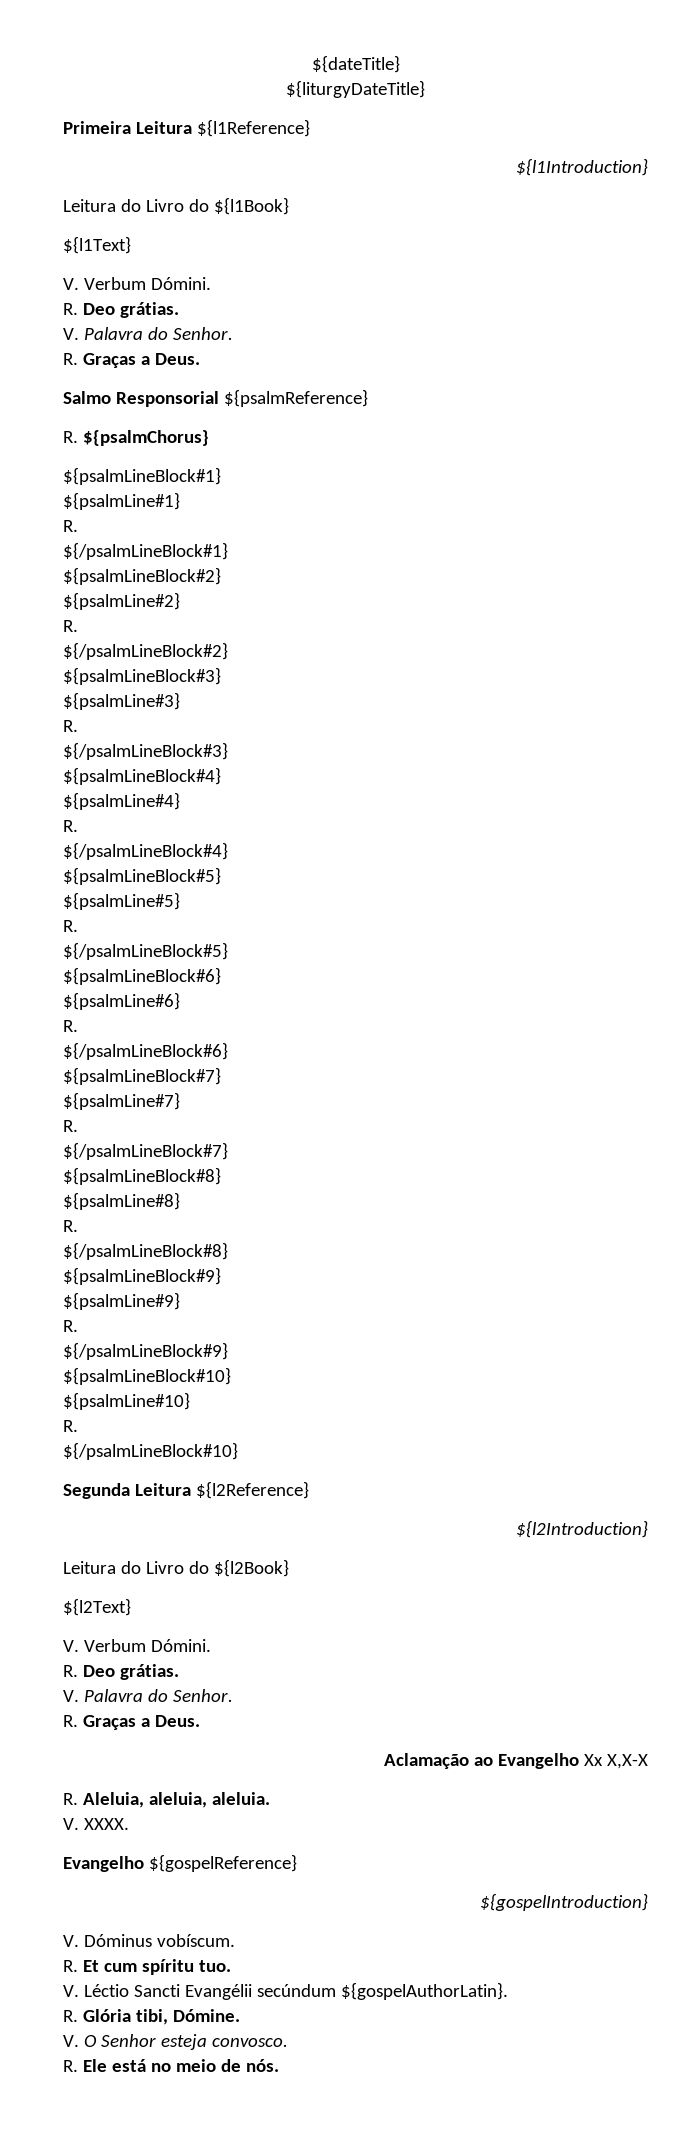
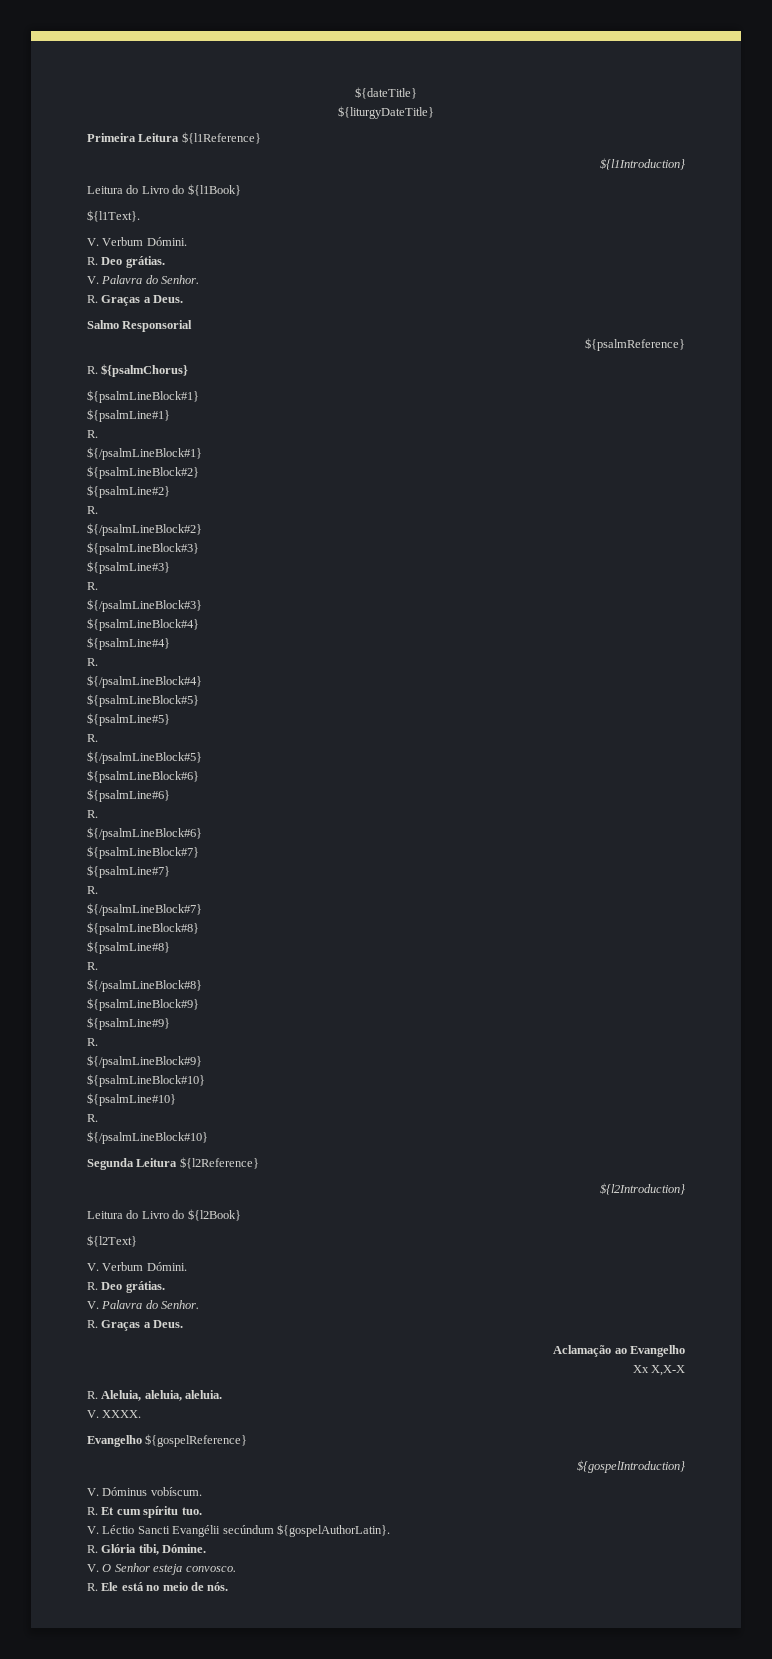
- ${l1Text}
+ ${l1Text}.
- Salmo Responsorial ${psalmReference}
+ Salmo Responsorial
+ ${psalmReference}
- Aclamação ao Evangelho Xx X,X-X
+ Aclamação ao Evangelho
+ Xx X,X-X

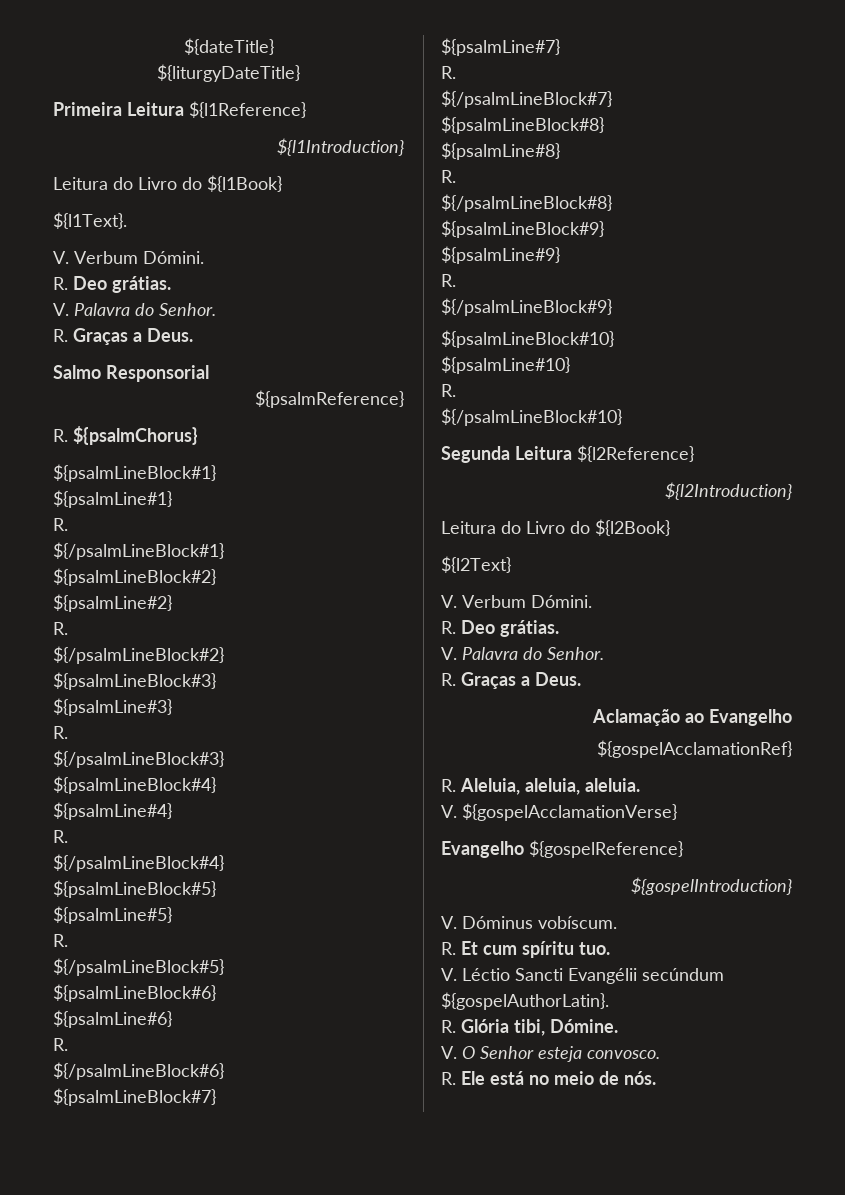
- Xx X,X-X
+ ${gospelAcclamationRef}
- V. XXXX.
+ V. ${gospelAcclamationVerse}

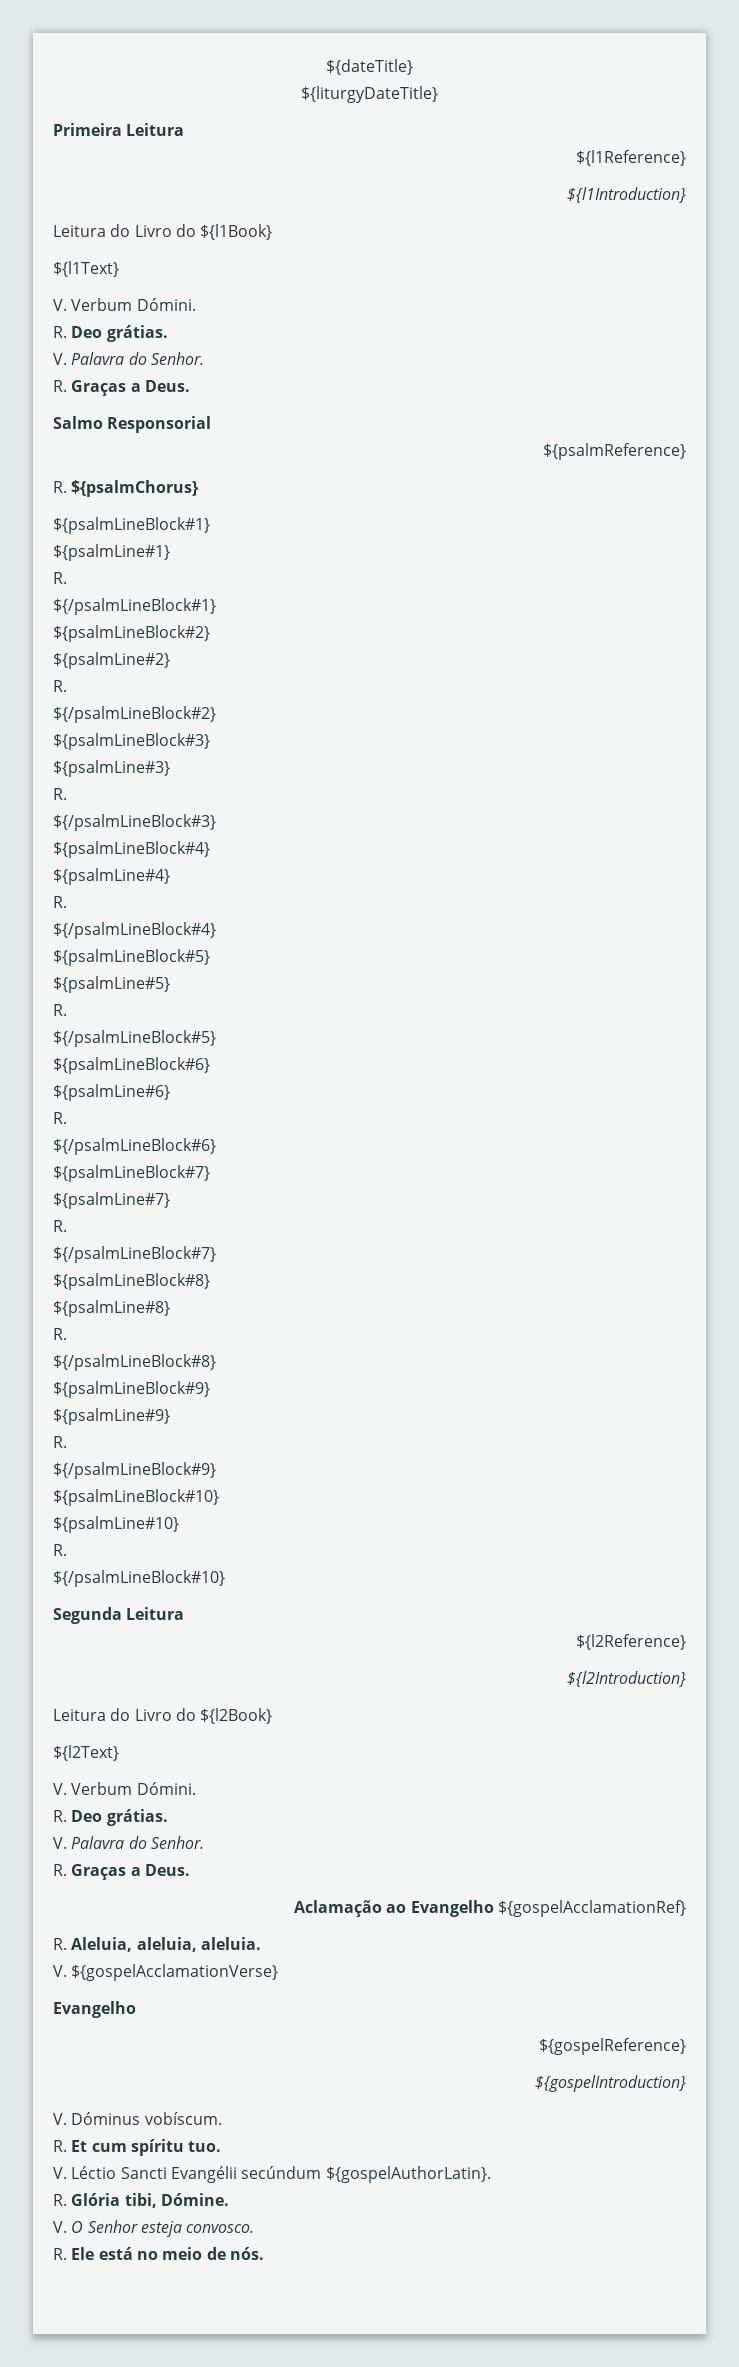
- Primeira Leitura ${l1Reference}
+ Primeira Leitura
+ ${l1Reference}
- ${l1Text}.
+ ${l1Text}
- Segunda Leitura ${l2Reference}
+ Segunda Leitura
+ ${l2Reference}
- Aclamação ao Evangelho
- ${gospelAcclamationRef}
+ Aclamação ao Evangelho ${gospelAcclamationRef}
  V. ${gospelAcclamationVerse}
- Evangelho ${gospelReference}
+ Evangelho
+ ${gospelReference}

